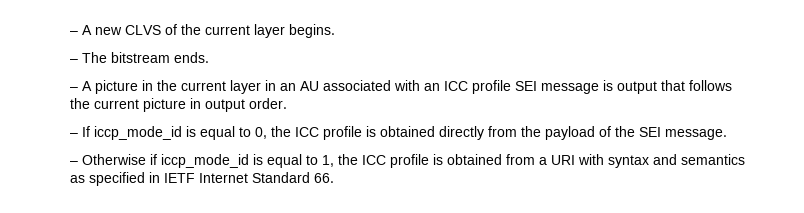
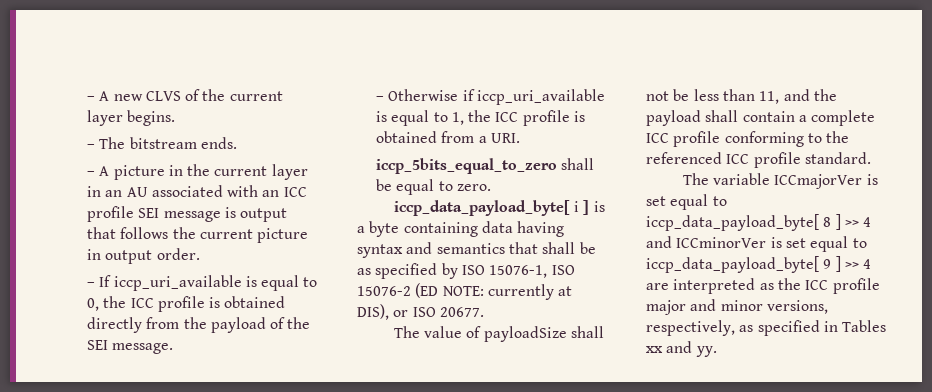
- – If iccp_mode_id is equal to 0, the ICC profile is obtained directly from the payload of the SEI message.
+ – If iccp_uri_available is equal to 0, the ICC profile is obtained directly from the payload of the SEI message.
- – Otherwise if iccp_mode_id is equal to 1, the ICC profile is obtained from a URI with syntax and semantics as specified in IETF Internet Standard 66.
+ – Otherwise if iccp_uri_available is equal to 1, the ICC profile is obtained from a URI.
+ iccp_5bits_equal_to_zero shall be equal to zero.
+ iccp_data_payload_byte[ i ] is a byte containing data having syntax and semantics that shall be as specified by ISO 15076-1, ISO 15076-2 (ED NOTE: currently at DIS), or ISO 20677.
+ The value of payloadSize shall not be less than 11, and the payload shall contain a complete ICC profile conforming to the referenced ICC profile standard.
+ The variable ICCmajorVer is set equal to iccp_data_payload_byte[ 8 ] >> 4 and ICCminorVer is set equal to iccp_data_payload_byte[ 9 ] >> 4 are interpreted as the ICC profile major and minor versions, respectively, as specified in Tables xx and yy.

